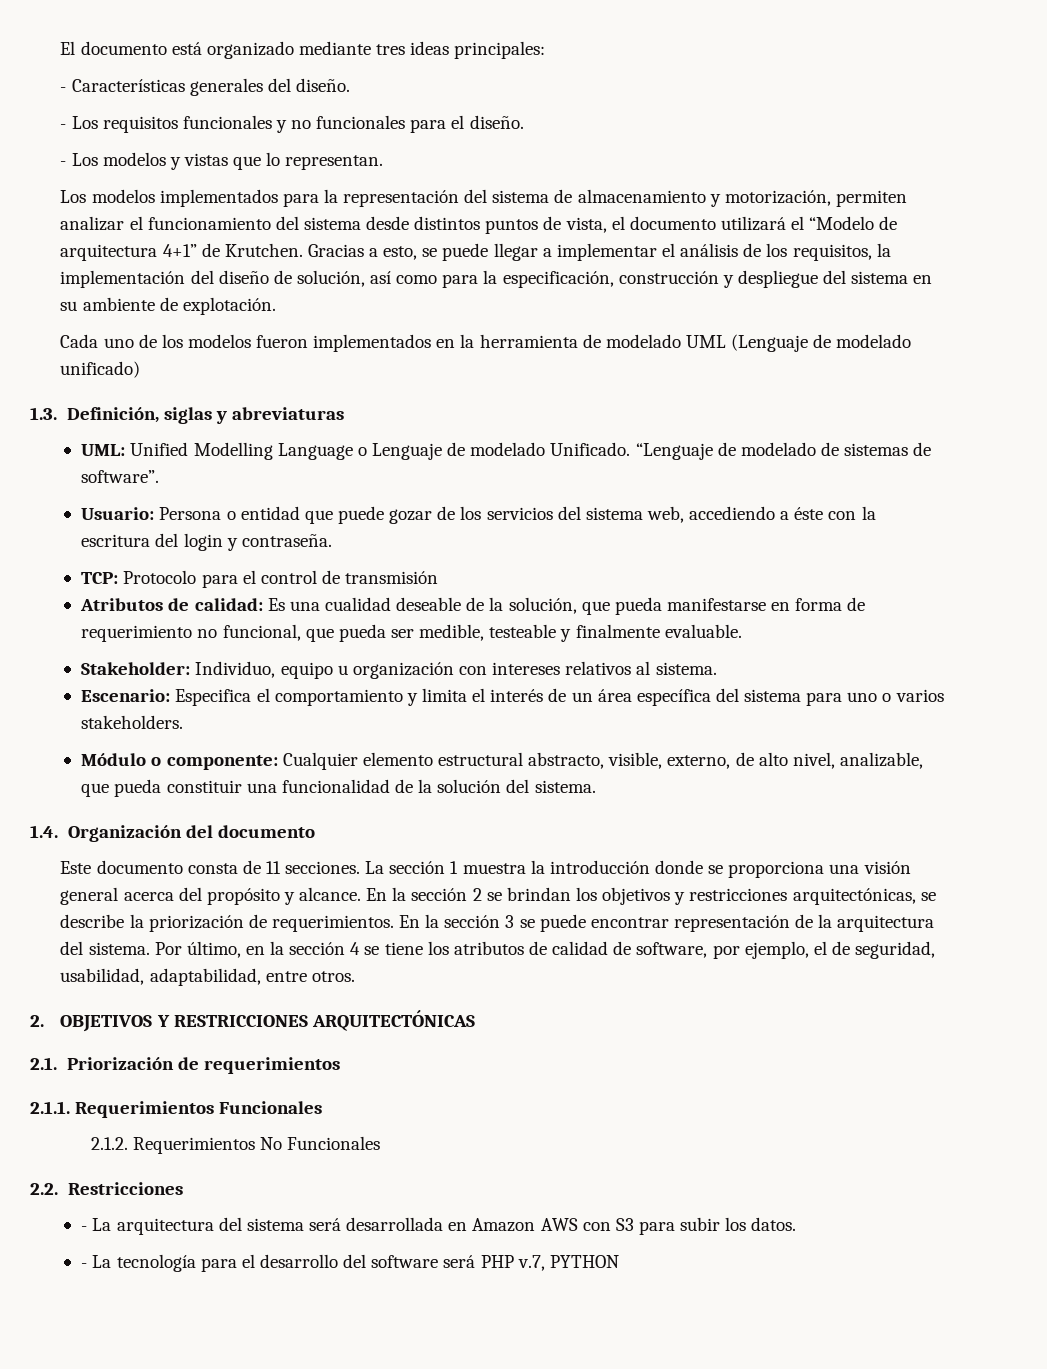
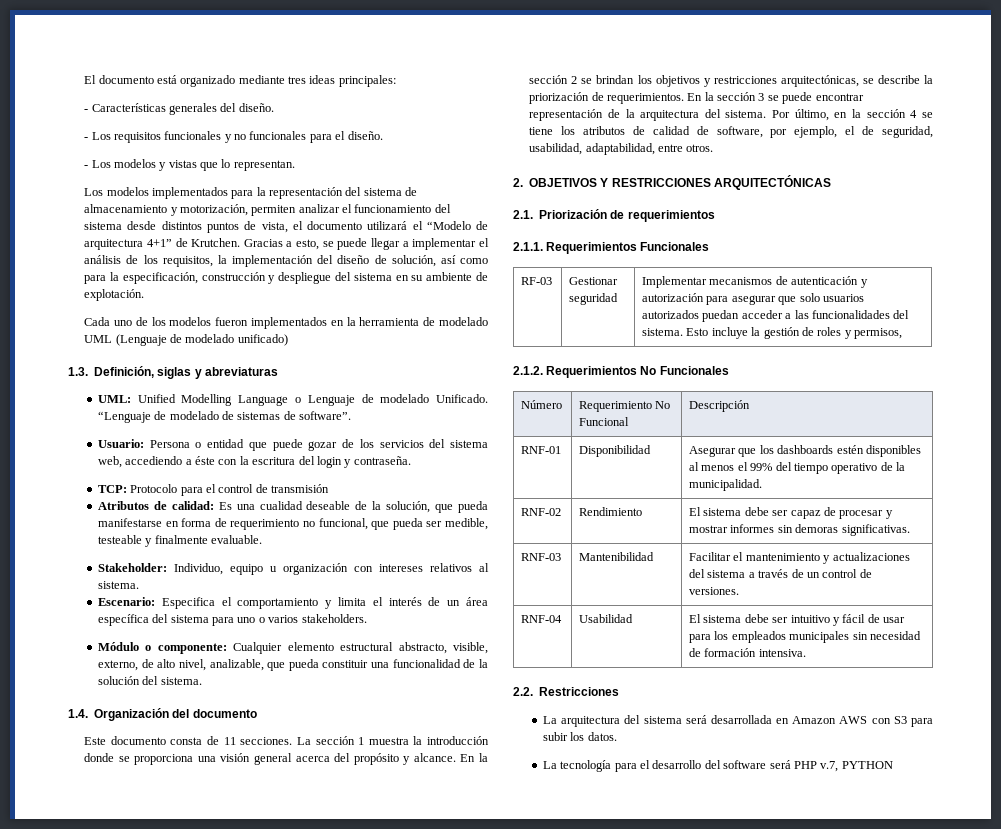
+ RF-03 | Gestionar seguridad | Implementar mecanismos de autenticación y autorización para asegurar que solo usuarios autorizados puedan acceder a las funcionalidades del sistema. Esto incluye la gestión de roles y permisos,
  2.1.2. Requerimientos No Funcionales
+ Número | Requerimiento No Funcional | Descripción
+ RNF-01 | Disponibilidad | Asegurar que los dashboards estén disponibles al menos el 99% del tiempo operativo de la municipalidad.
+ RNF-02 | Rendimiento | El sistema debe ser capaz de procesar y mostrar informes sin demoras significativas.
+ RNF-03 | Mantenibilidad | Facilitar el mantenimiento y actualizaciones del sistema a través de un control de versiones.
+ RNF-04 | Usabilidad | El sistema debe ser intuitivo y fácil de usar para los empleados municipales sin necesidad de formación intensiva.
- - La arquitectura del sistema será desarrollada en Amazon AWS con S3 para subir los datos.
+ La arquitectura del sistema será desarrollada en Amazon AWS con S3 para subir los datos.
- - La tecnología para el desarrollo del software será PHP v.7, PYTHON
+ La tecnología para el desarrollo del software será PHP v.7, PYTHON

